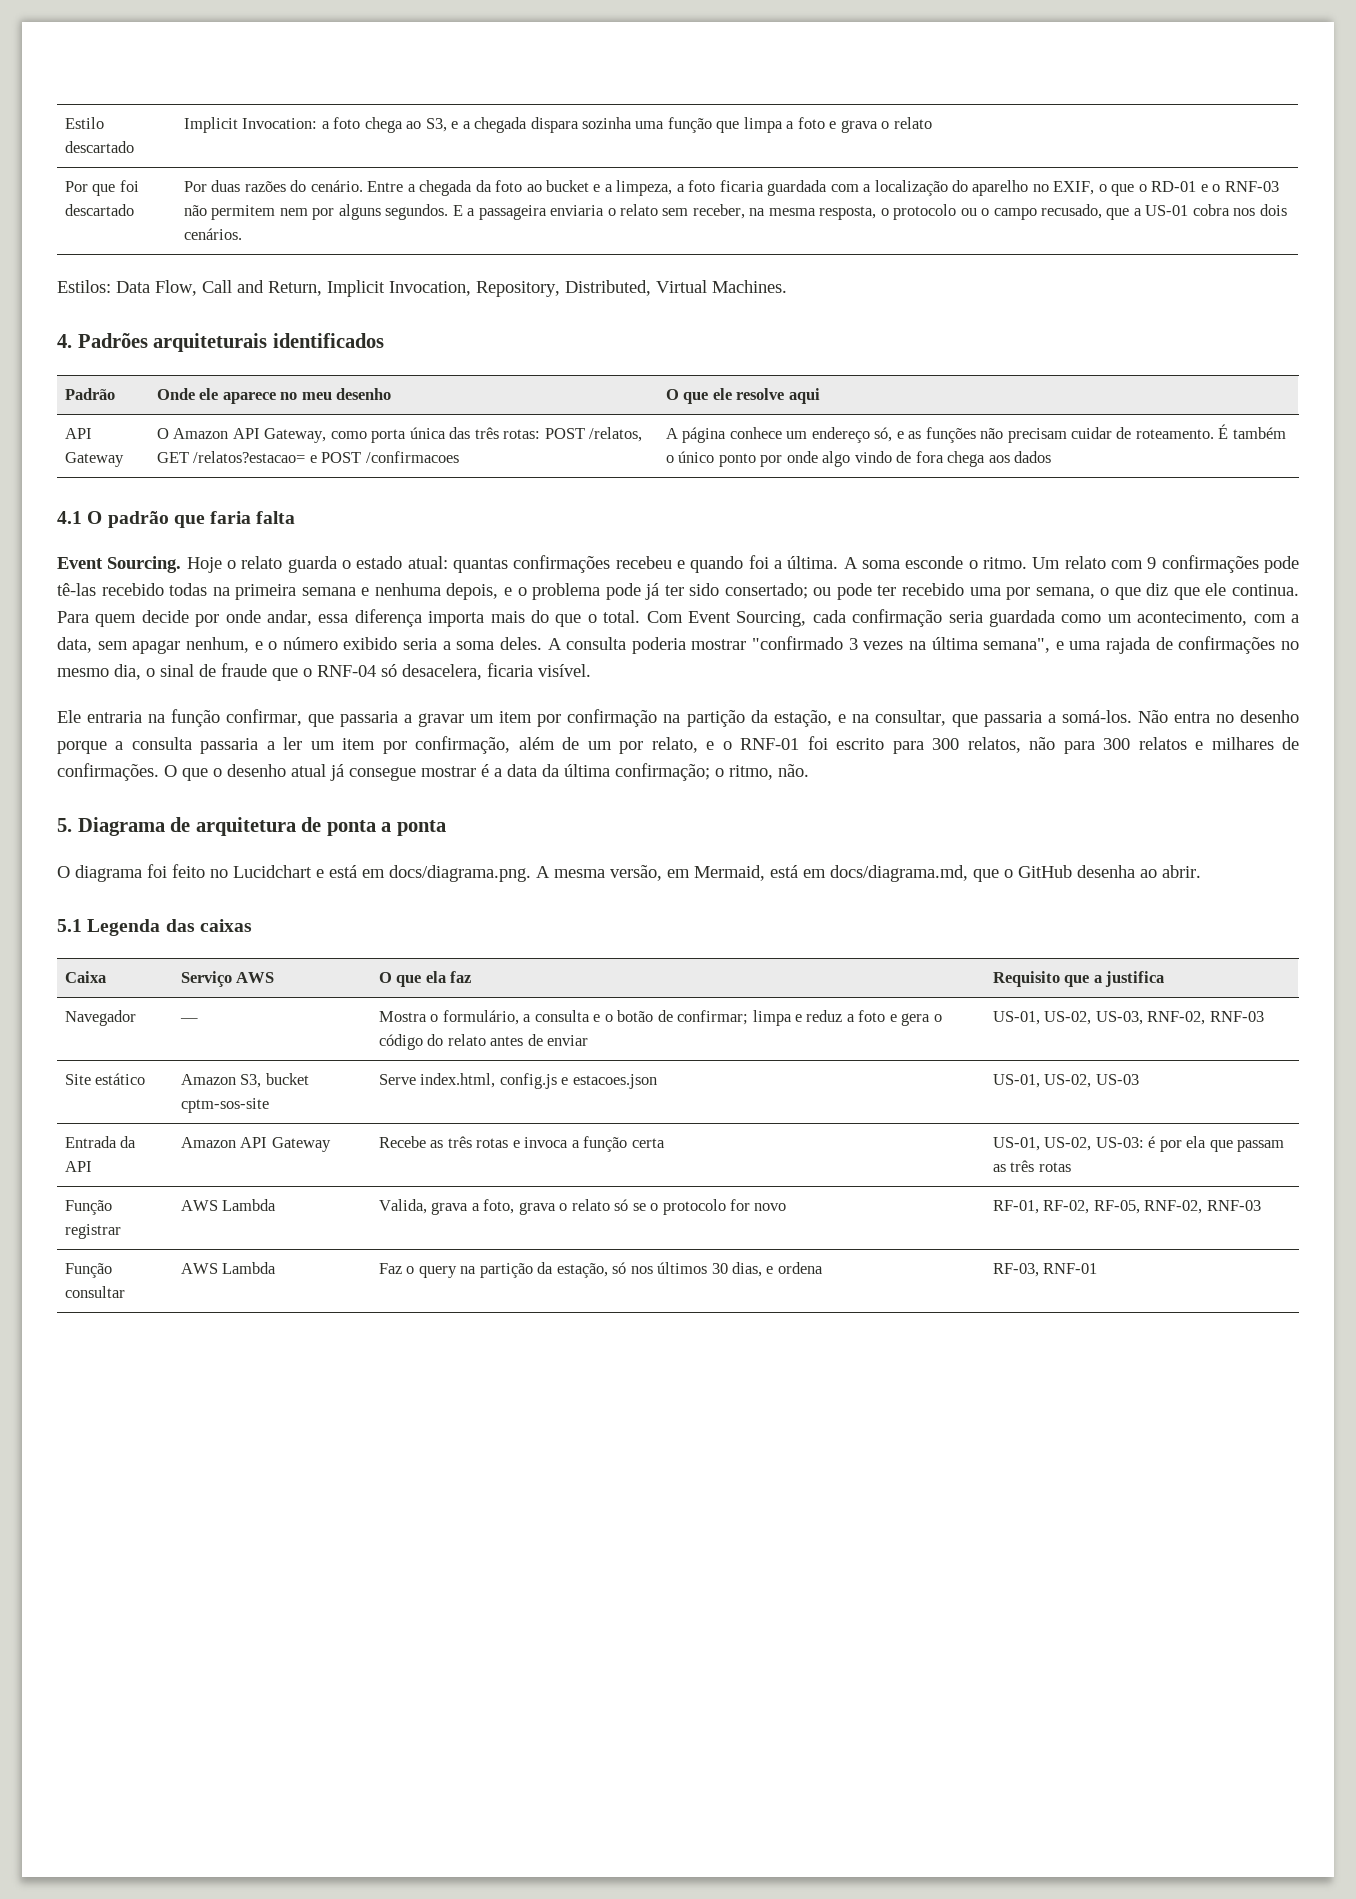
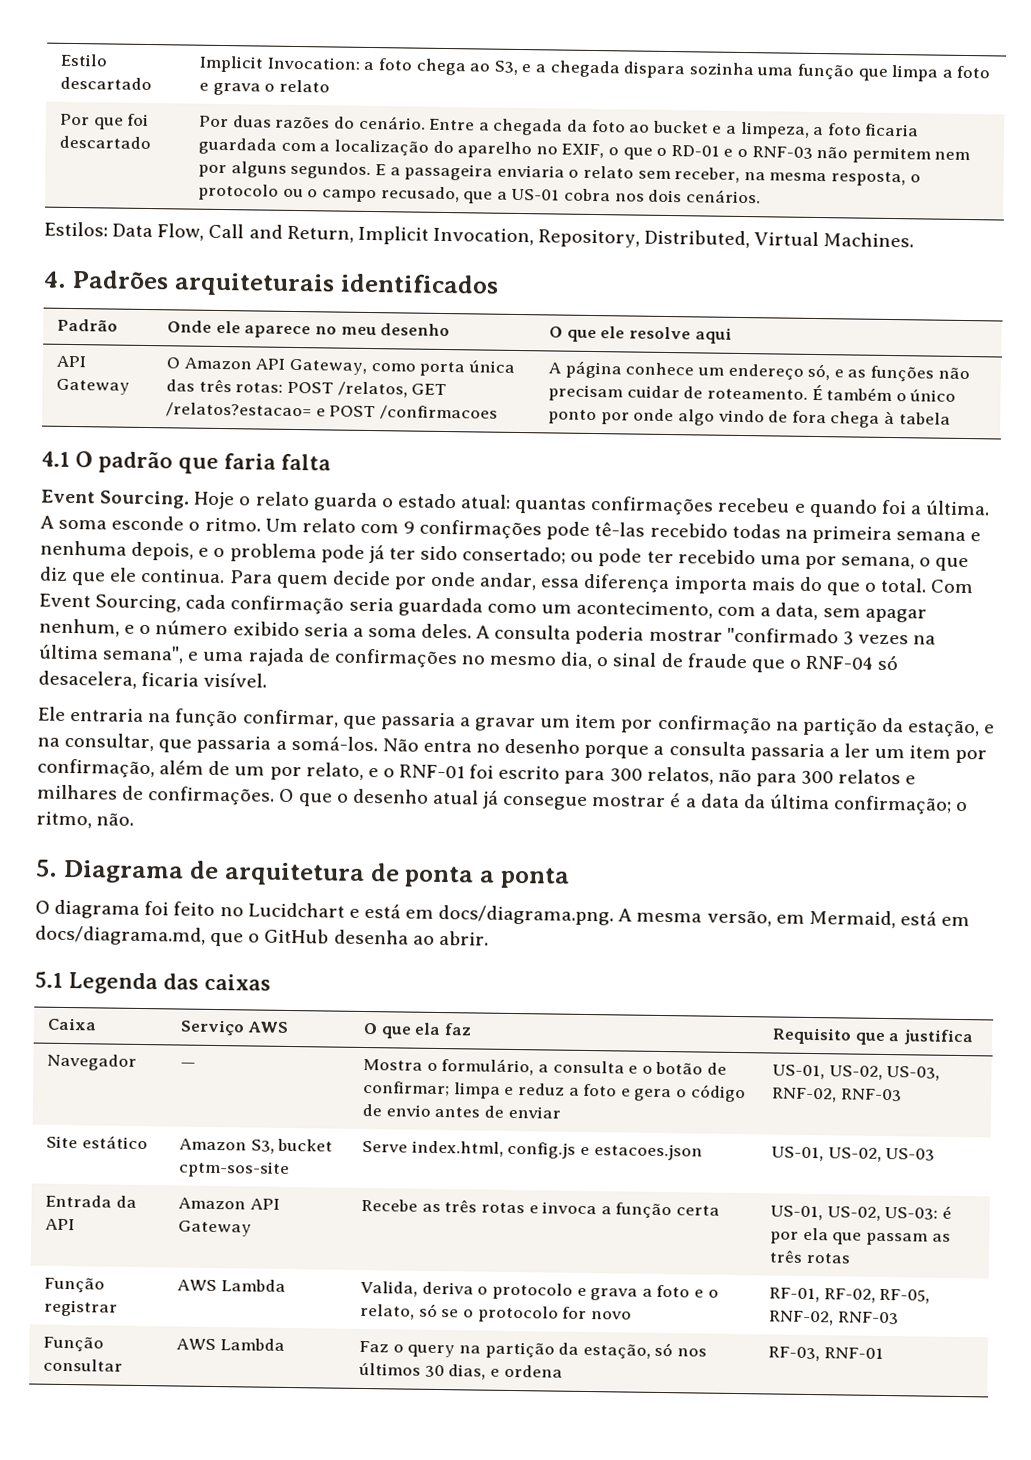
- É também o único ponto por onde algo vindo de fora chega aos dados
+ É também o único ponto por onde algo vindo de fora chega à tabela
- Navegador | — | Mostra o formulário, a consulta e o botão de confirmar; limpa e reduz a foto e gera o código do relato antes de enviar | US-01, US-02, US-03, RNF-02, RNF-03
+ Navegador | — | Mostra o formulário, a consulta e o botão de confirmar; limpa e reduz a foto e gera o código de envio antes de enviar | US-01, US-02, US-03, RNF-02, RNF-03
- Função registrar | AWS Lambda | Valida, grava a foto, grava o relato só se o protocolo for novo | RF-01, RF-02, RF-05, RNF-02, RNF-03
+ Função registrar | AWS Lambda | Valida, deriva o protocolo e grava a foto e o relato, só se o protocolo for novo | RF-01, RF-02, RF-05, RNF-02, RNF-03

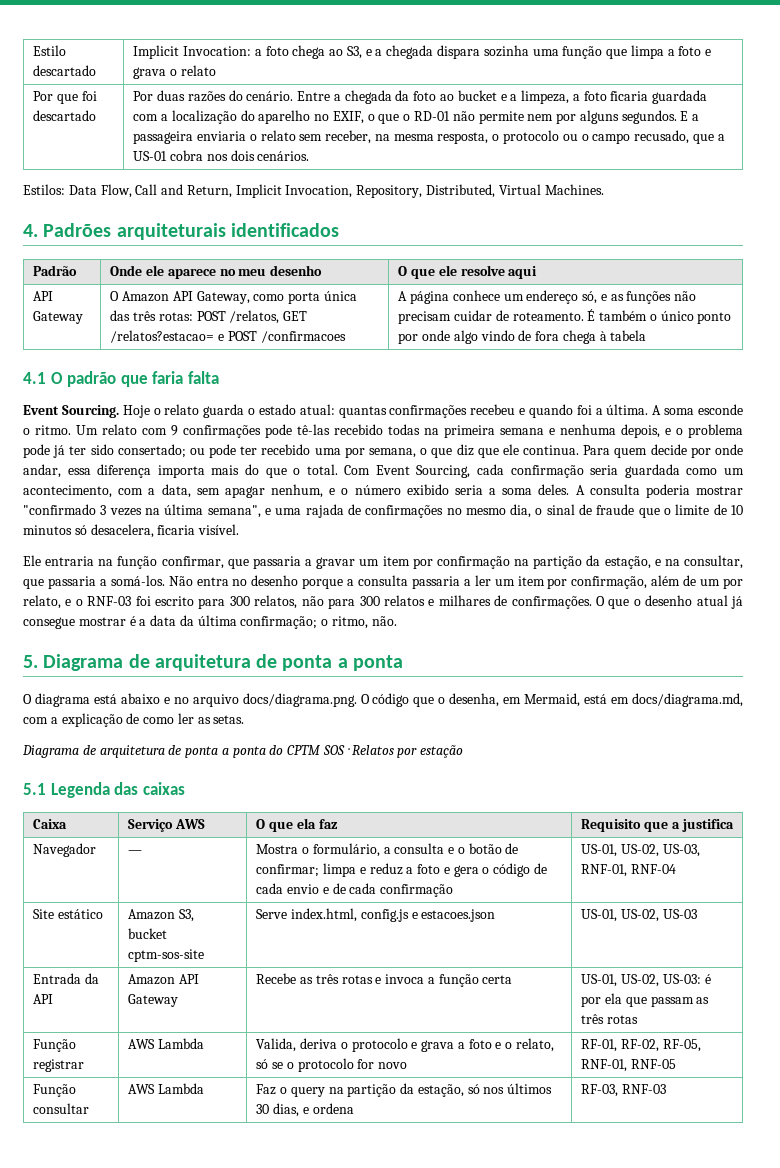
- Entre a chegada da foto ao bucket e a limpeza, a foto ficaria guardada com a localização do aparelho no EXIF, o que o RD-01 e o RNF-03 não permitem nem por alguns segundos.
+ Entre a chegada da foto ao bucket e a limpeza, a foto ficaria guardada com a localização do aparelho no EXIF, o que o RD-01 não permite nem por alguns segundos.
- A consulta poderia mostrar "confirmado 3 vezes na última semana", e uma rajada de confirmações no mesmo dia, o sinal de fraude que o RNF-04 só desacelera, ficaria visível.
+ A consulta poderia mostrar "confirmado 3 vezes na última semana", e uma rajada de confirmações no mesmo dia, o sinal de fraude que o limite de 10 minutos só desacelera, ficaria visível.
- Não entra no desenho porque a consulta passaria a ler um item por confirmação, além de um por relato, e o RNF-01 foi escrito para 300 relatos, não para 300 relatos e milhares de confirmações.
+ Não entra no desenho porque a consulta passaria a ler um item por confirmação, além de um por relato, e o RNF-03 foi escrito para 300 relatos, não para 300 relatos e milhares de confirmações.
- O diagrama foi feito no Lucidchart e está em docs/diagrama.png. A mesma versão, em Mermaid, está em docs/diagrama.md, que o GitHub desenha ao abrir.
+ O diagrama está abaixo e no arquivo docs/diagrama.png. O código que o desenha, em Mermaid, está em docs/diagrama.md, com a explicação de como ler as setas.
+ Diagrama de arquitetura de ponta a ponta do CPTM SOS · Relatos por estação
- Navegador | — | Mostra o formulário, a consulta e o botão de confirmar; limpa e reduz a foto e gera o código de envio antes de enviar | US-01, US-02, US-03, RNF-02, RNF-03
+ Navegador | — | Mostra o formulário, a consulta e o botão de confirmar; limpa e reduz a foto e gera o código de cada envio e de cada confirmação | US-01, US-02, US-03, RNF-01, RNF-04
- Função registrar | AWS Lambda | Valida, deriva o protocolo e grava a foto e o relato, só se o protocolo for novo | RF-01, RF-02, RF-05, RNF-02, RNF-03
+ Função registrar | AWS Lambda | Valida, deriva o protocolo e grava a foto e o relato, só se o protocolo for novo | RF-01, RF-02, RF-05, RNF-01, RNF-05
- Função consultar | AWS Lambda | Faz o query na partição da estação, só nos últimos 30 dias, e ordena | RF-03, RNF-01
+ Função consultar | AWS Lambda | Faz o query na partição da estação, só nos últimos 30 dias, e ordena | RF-03, RNF-03

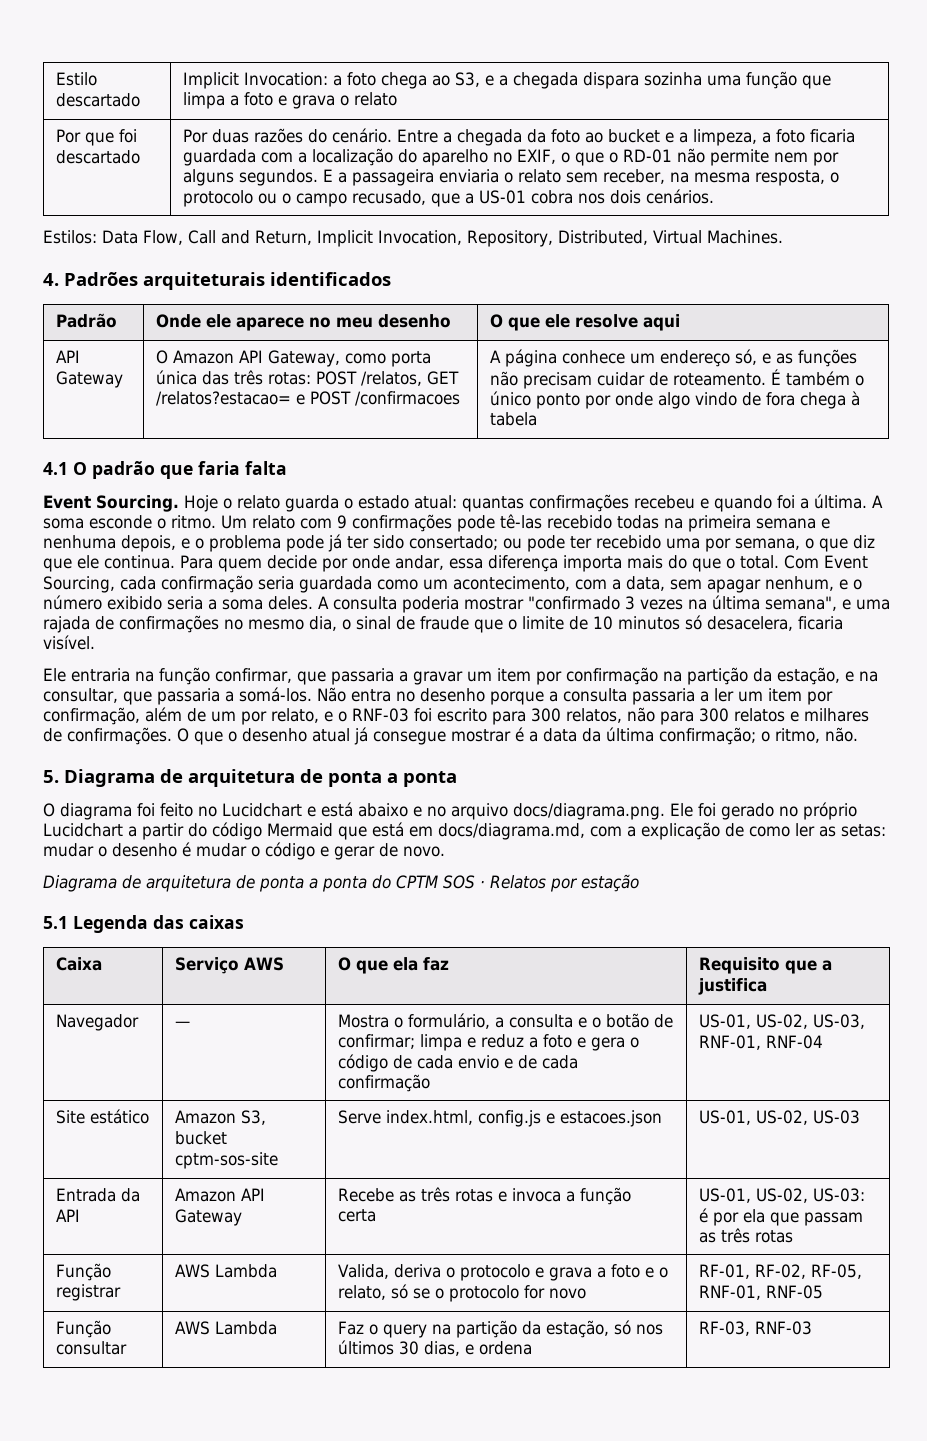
- O diagrama está abaixo e no arquivo docs/diagrama.png. O código que o desenha, em Mermaid, está em docs/diagrama.md, com a explicação de como ler as setas.
+ O diagrama foi feito no Lucidchart e está abaixo e no arquivo docs/diagrama.png. Ele foi gerado no próprio Lucidchart a partir do código Mermaid que está em docs/diagrama.md, com a explicação de como ler as setas: mudar o desenho é mudar o código e gerar de novo.

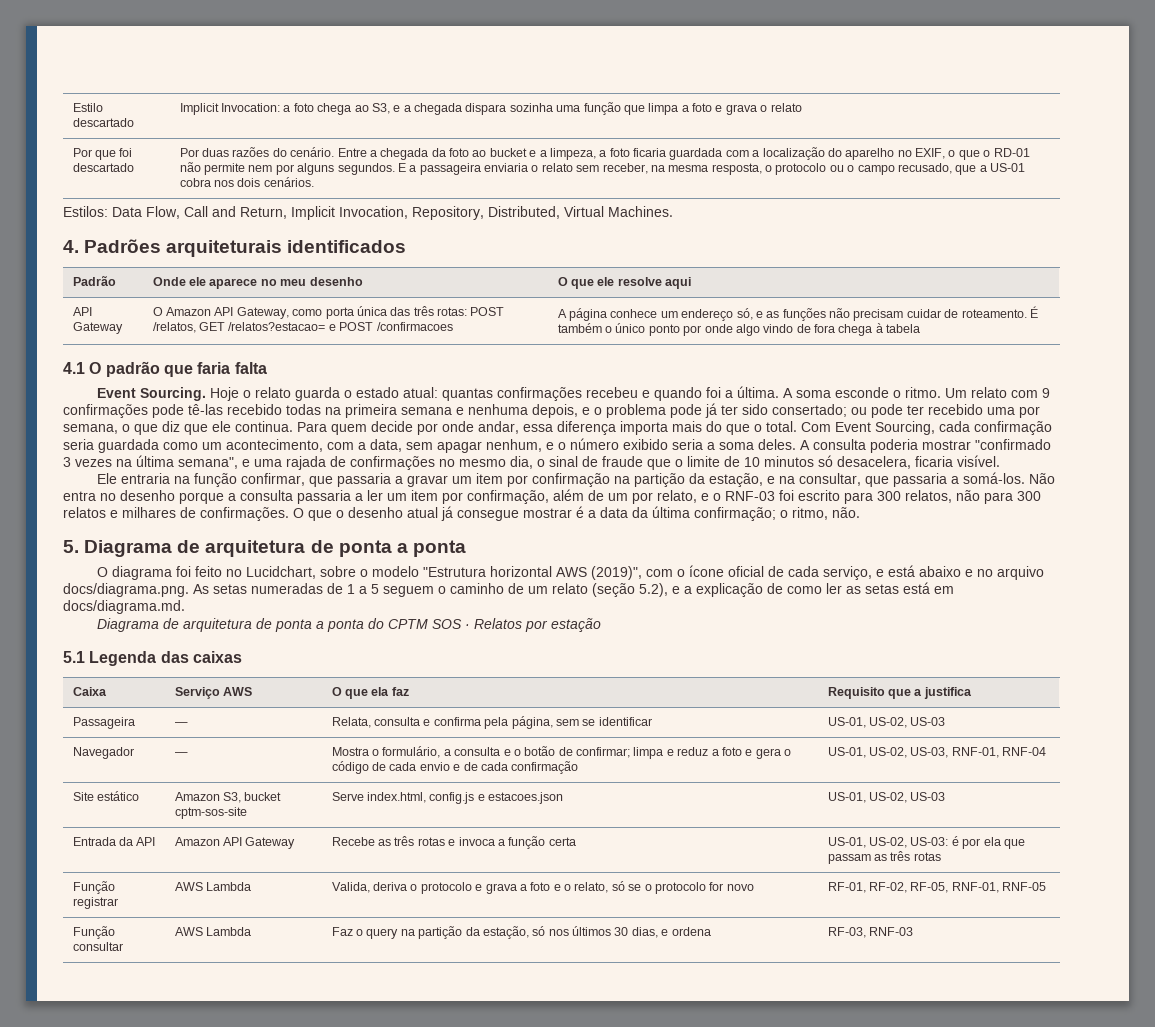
- O diagrama foi feito no Lucidchart e está abaixo e no arquivo docs/diagrama.png. Ele foi gerado no próprio Lucidchart a partir do código Mermaid que está em docs/diagrama.md, com a explicação de como ler as setas: mudar o desenho é mudar o código e gerar de novo.
+ O diagrama foi feito no Lucidchart, sobre o modelo "Estrutura horizontal AWS (2019)", com o ícone oficial de cada serviço, e está abaixo e no arquivo docs/diagrama.png. As setas numeradas de 1 a 5 seguem o caminho de um relato (seção 5.2), e a explicação de como ler as setas está em docs/diagrama.md.
+ Passageira | — | Relata, consulta e confirma pela página, sem se identificar | US-01, US-02, US-03

